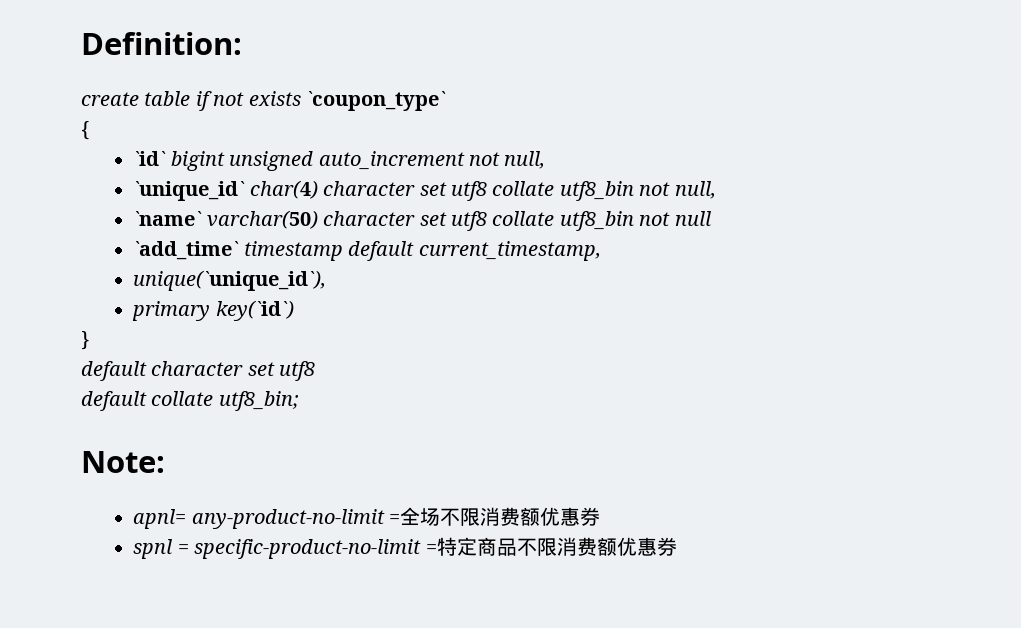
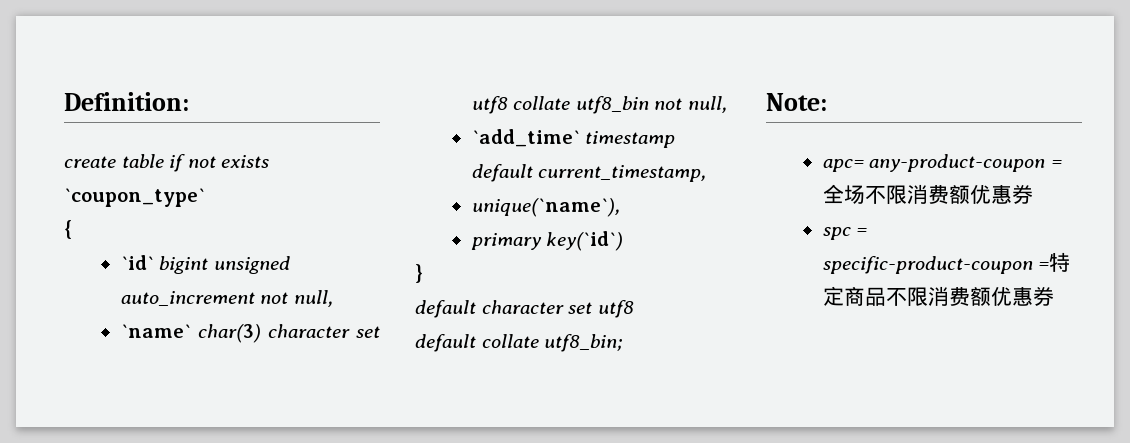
- `unique_id` char(4) character set utf8 collate utf8_bin not null,
+ `name` char(3) character set utf8 collate utf8_bin not null,
- `name` varchar(50) character set utf8 collate utf8_bin not null
- unique(`unique_id`),
+ unique(`name`),
- apnl= any-product-no-limit =全场不限消费额优惠券
+ apc= any-product-coupon =全场不限消费额优惠券
- spnl = specific-product-no-limit =特定商品不限消费额优惠券
+ spc = specific-product-coupon =特定商品不限消费额优惠券

